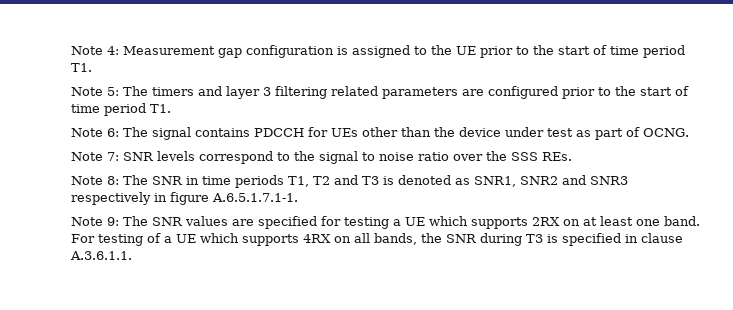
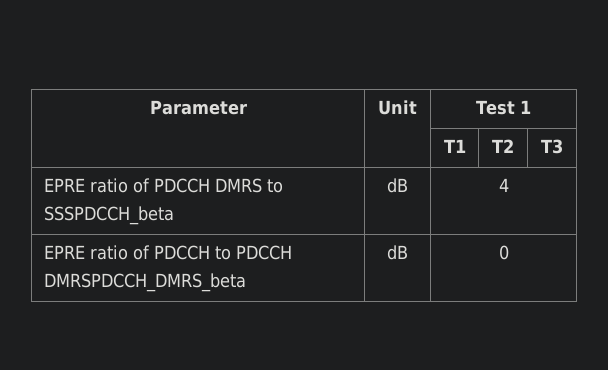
- Note 4: Measurement gap configuration is assigned to the UE prior to the start of time period T1.
- Note 5: The timers and layer 3 filtering related parameters are configured prior to the start of time period T1.
- Note 6: The signal contains PDCCH for UEs other than the device under test as part of OCNG.
- Note 7: SNR levels correspond to the signal to noise ratio over the SSS REs.
- Note 8: The SNR in time periods T1, T2 and T3 is denoted as SNR1, SNR2 and SNR3 respectively in figure A.6.5.1.7.1-1.
- Note 9: The SNR values are specified for testing a UE which supports 2RX on at least one band. For testing of a UE which supports 4RX on all bands, the SNR during T3 is specified in clause A.3.6.1.1.
+ Parameter | Unit | Test 1
+ | | T1 | T2 | T3
+ EPRE ratio of PDCCH DMRS to SSSPDCCH_beta | dB | 4
+ EPRE ratio of PDCCH to PDCCH DMRSPDCCH_DMRS_beta | dB | 0

